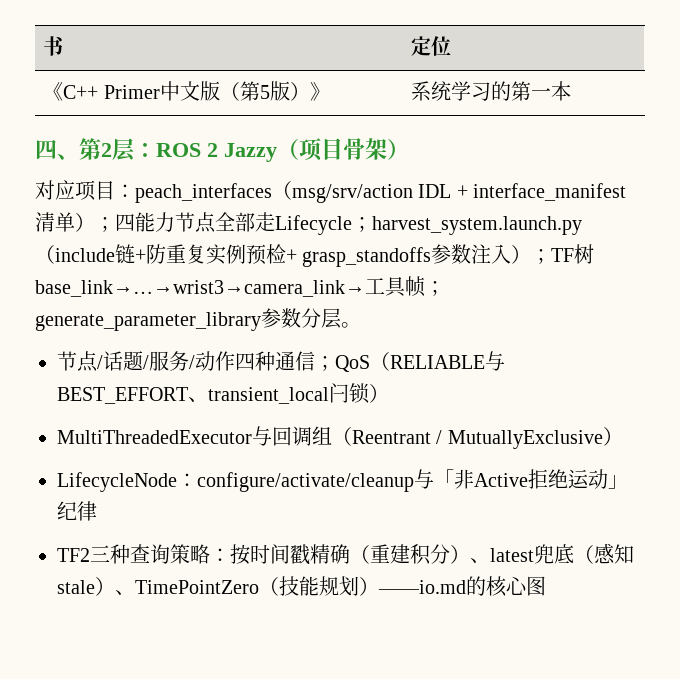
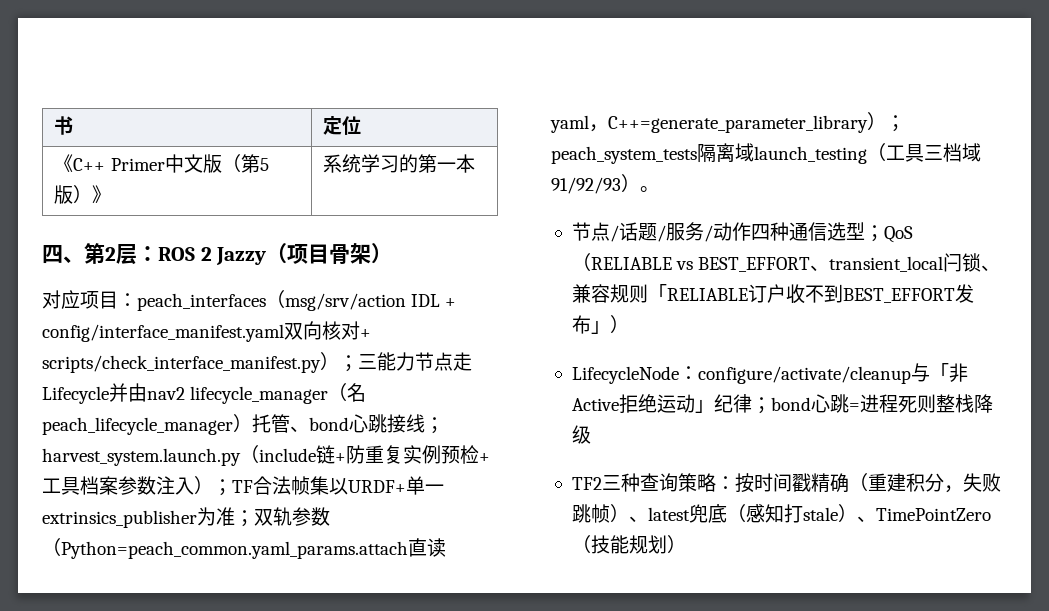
- 对应项目：peach_interfaces（msg/srv/action IDL + interface_manifest清单）；四能力节点全部走Lifecycle；harvest_system.launch.py（include链+防重复实例预检+ grasp_standoffs参数注入）；TF树base_link→…→wrist3→camera_link→工具帧；generate_parameter_library参数分层。
+ 对应项目：peach_interfaces（msg/srv/action IDL + config/interface_manifest.yaml双向核对+ scripts/check_interface_manifest.py）；三能力节点走Lifecycle并由nav2 lifecycle_manager（名peach_lifecycle_manager）托管、bond心跳接线；harvest_system.launch.py（include链+防重复实例预检+工具档案参数注入）；TF合法帧集以URDF+单一extrinsics_publisher为准；双轨参数（Python=peach_common.yaml_params.attach直读yaml，C++=generate_parameter_library）；peach_system_tests隔离域launch_testing（工具三档域91/92/93）。
- 节点/话题/服务/动作四种通信；QoS（RELIABLE与BEST_EFFORT、transient_local闩锁）
- MultiThreadedExecutor与回调组（Reentrant / MutuallyExclusive）
+ 节点/话题/服务/动作四种通信选型；QoS（RELIABLE vs BEST_EFFORT、transient_local闩锁、兼容规则「RELIABLE订户收不到BEST_EFFORT发布」）
- LifecycleNode：configure/activate/cleanup与「非Active拒绝运动」纪律
+ LifecycleNode：configure/activate/cleanup与「非Active拒绝运动」纪律；bond心跳=进程死则整栈降级
- TF2三种查询策略：按时间戳精确（重建积分）、latest兜底（感知stale）、TimePointZero（技能规划）——io.md的核心图
+ TF2三种查询策略：按时间戳精确（重建积分，失败跳帧）、latest兜底（感知打stale）、TimePointZero（技能规划）

